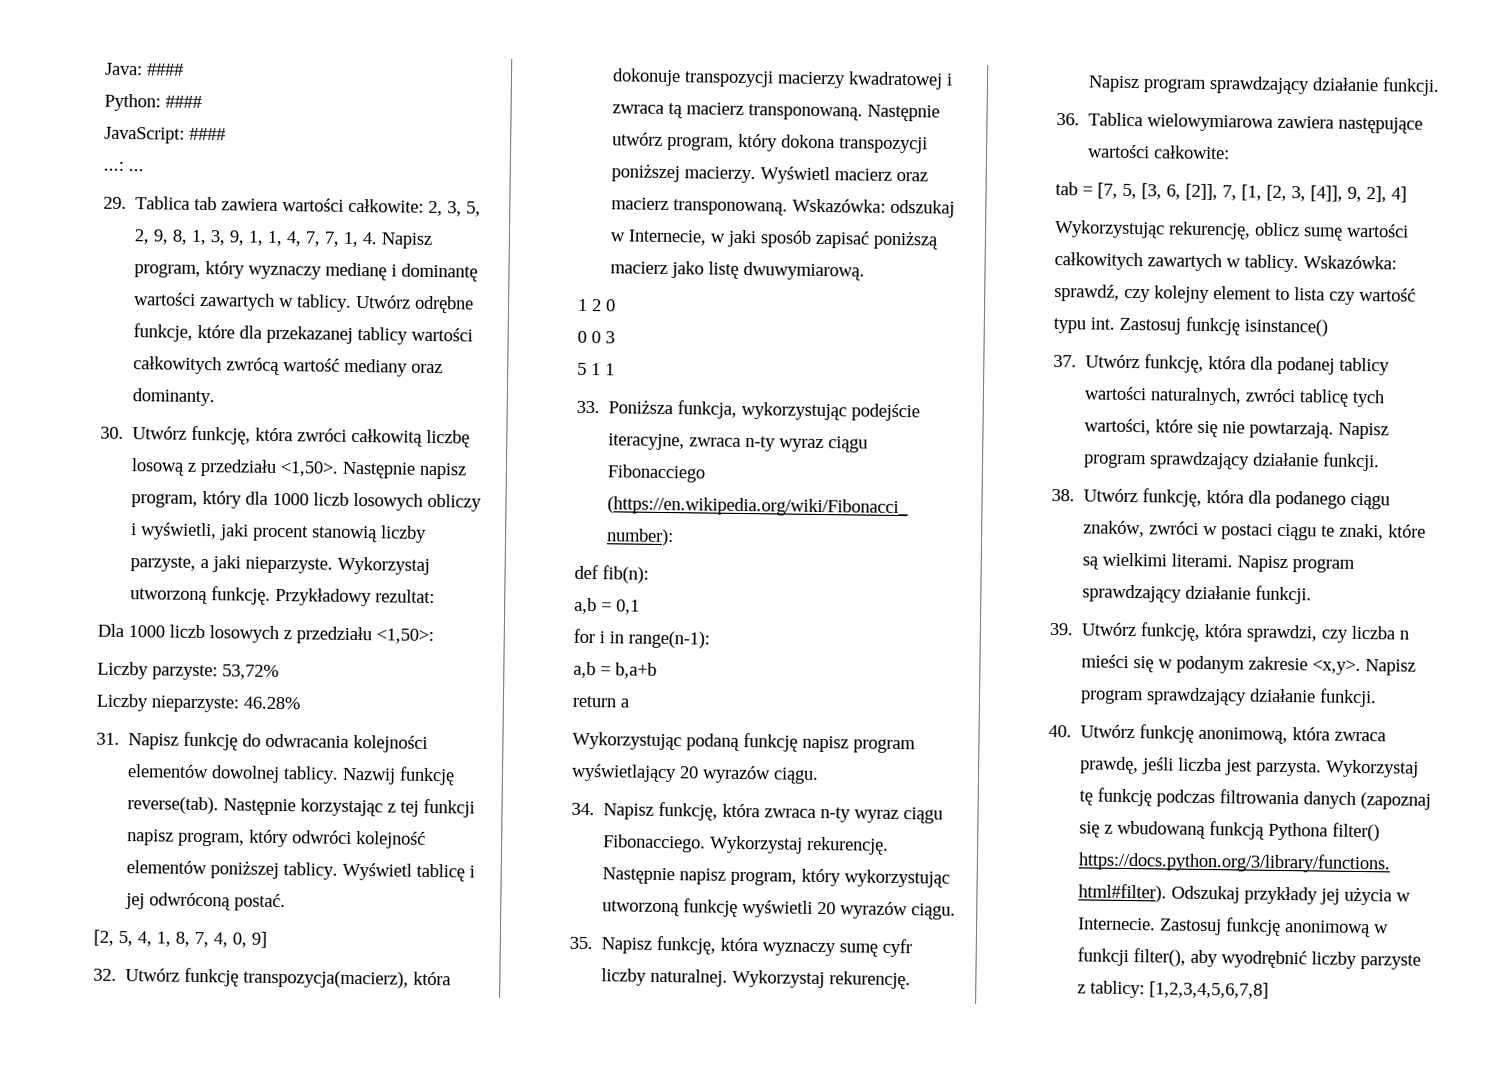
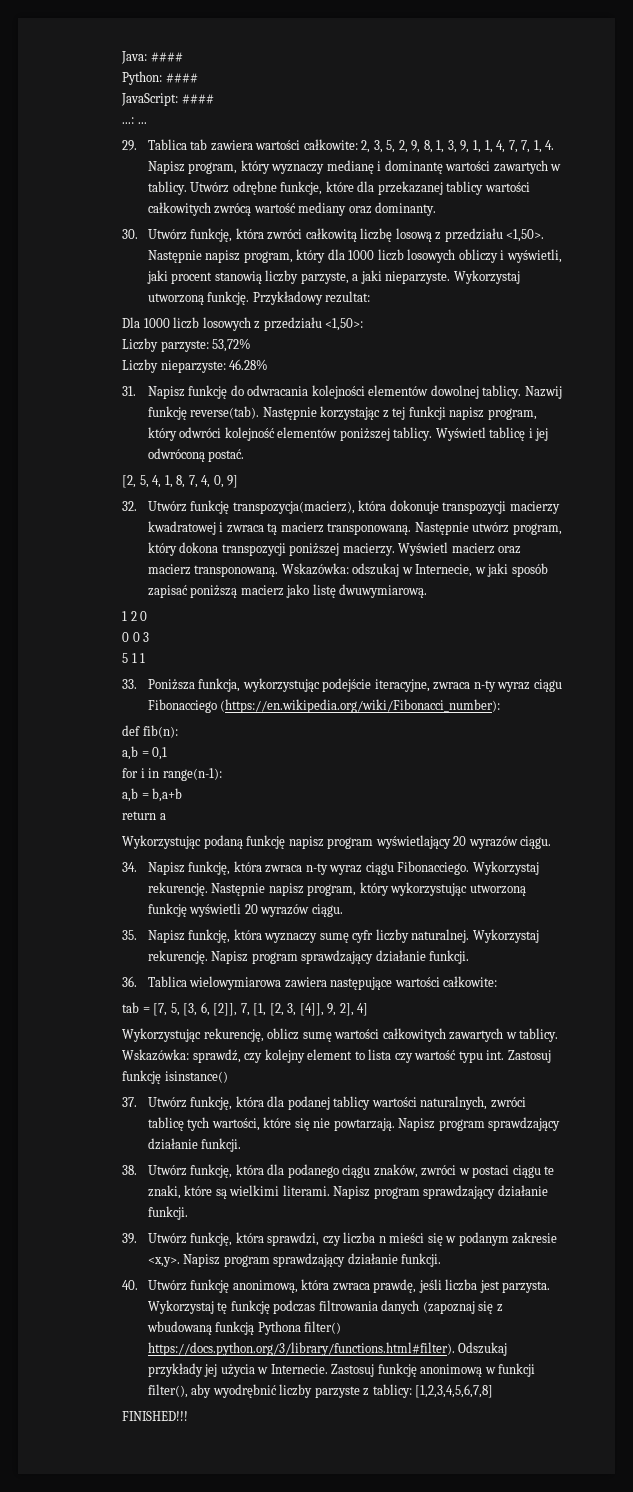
+ FINISHED!!!

